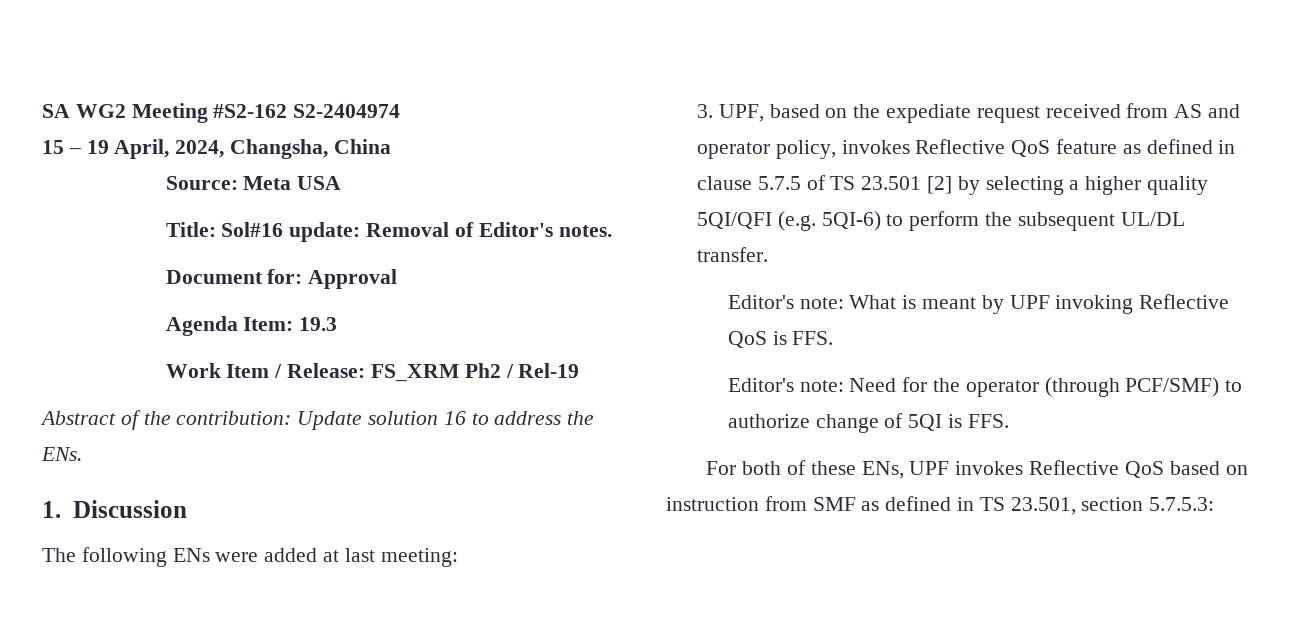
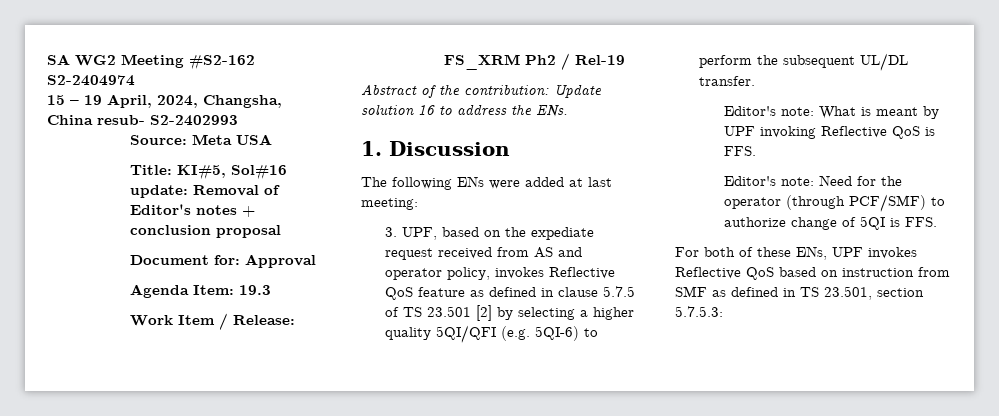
- 15 – 19 April, 2024, Changsha, China
+ 15 – 19 April, 2024, Changsha, China resub- S2-2402993
- Title: Sol#16 update: Removal of Editor's notes.
+ Title: KI#5, Sol#16 update: Removal of Editor's notes + conclusion proposal

